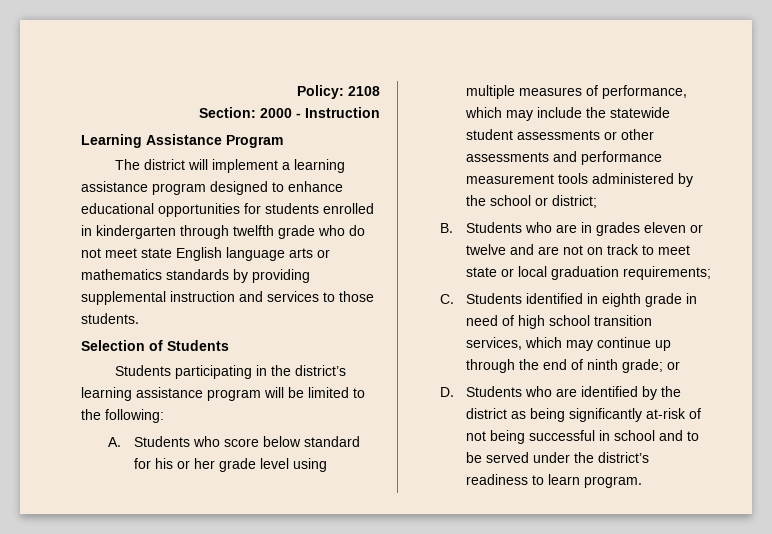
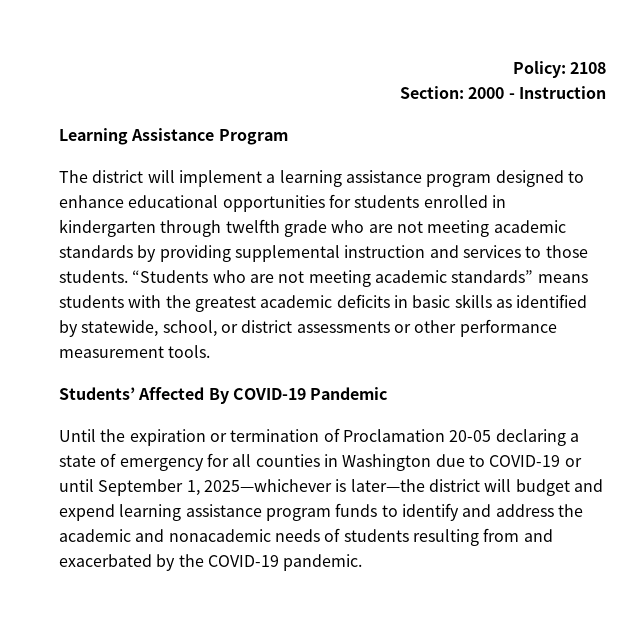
- The district will implement a learning assistance program designed to enhance educational opportunities for students enrolled in kindergarten through twelfth grade who do not meet state English language arts or mathematics standards by providing supplemental instruction and services to those students.
- Selection of Students
- Students participating in the district’s learning assistance program will be limited to the following:
- A. Students who score below standard for his or her grade level using multiple measures of performance, which may include the statewide student assessments or other assessments and performance measurement tools administered by the school or district;
- B. Students who are in grades eleven or twelve and are not on track to meet state or local graduation requirements;
- C. Students identified in eighth grade in need of high school transition services, which may continue up through the end of ninth grade; or
- D. Students who are identified by the district as being significantly at-risk of not being successful in school and to be served under the district’s readiness to learn program.
+ The district will implement a learning assistance program designed to enhance educational opportunities for students enrolled in kindergarten through twelfth grade who are not meeting academic standards by providing supplemental instruction and services to those students. “Students who are not meeting academic standards” means students with the greatest academic deficits in basic skills as identified by statewide, school, or district assessments or other performance measurement tools.
+ Students’ Affected By COVID-19 Pandemic
+ Until the expiration or termination of Proclamation 20-05 declaring a state of emergency for all counties in Washington due to COVID-19 or until September 1, 2025—whichever is later—the district will budget and expend learning assistance program funds to identify and address the academic and nonacademic needs of students resulting from and exacerbated by the COVID-19 pandemic.

